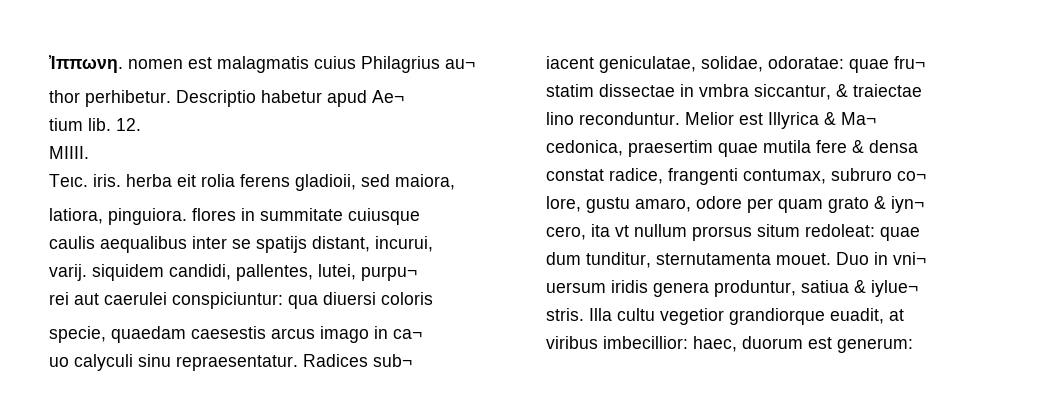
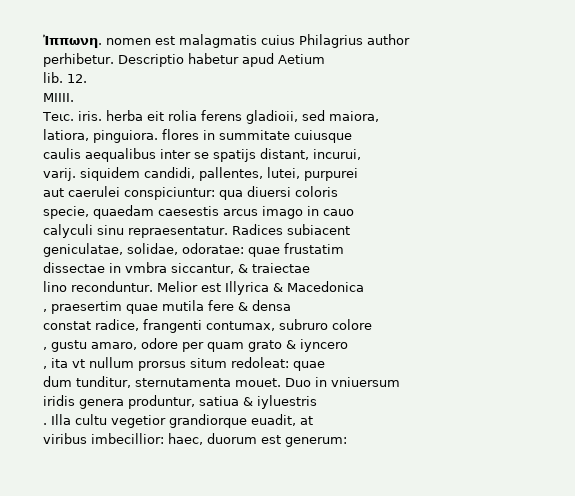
- Ἰππωνη. nomen est malagmatis cuius Philagrius au¬
- thor perhibetur.
+ Ἰππωνη. nomen est malagmatis cuius Philagrius author
+ perhibetur.
- Descriptio habetur apud Ae¬
- tium lib.
+ Descriptio habetur apud Aetium
+ lib.
- varij. siquidem candidi, pallentes, lutei, purpu¬
- rei aut caerulei conspiciuntur: qua diuersi coloris
+ varij. siquidem candidi, pallentes, lutei, purpurei
+ aut caerulei conspiciuntur: qua diuersi coloris
- specie, quaedam caesestis arcus imago in ca¬
- uo calyculi sinu repraesentatur.
+ specie, quaedam caesestis arcus imago in cauo
+ calyculi sinu repraesentatur.
- Radices sub¬
- iacent geniculatae, solidae, odoratae: quae fru¬
- statim dissectae in vmbra siccantur, & traiectae
+ Radices subiacent
+ geniculatae, solidae, odoratae: quae frustatim
+ dissectae in vmbra siccantur, & traiectae
- Melior est Illyrica & Ma¬
- cedonica, praesertim quae mutila fere & densa
+ Melior est Illyrica & Macedonica
+ , praesertim quae mutila fere & densa
- constat radice, frangenti contumax, subruro co¬
- lore, gustu amaro, odore per quam grato & iyn¬
- cero, ita vt nullum prorsus situm redoleat: quae
+ constat radice, frangenti contumax, subruro colore
+ , gustu amaro, odore per quam grato & iyncero
+ , ita vt nullum prorsus situm redoleat: quae
- Duo in vni¬
- uersum iridis genera produntur, satiua & iylue¬
- stris.
+ Duo in vniuersum
+ iridis genera produntur, satiua & iyluestris
+ .

